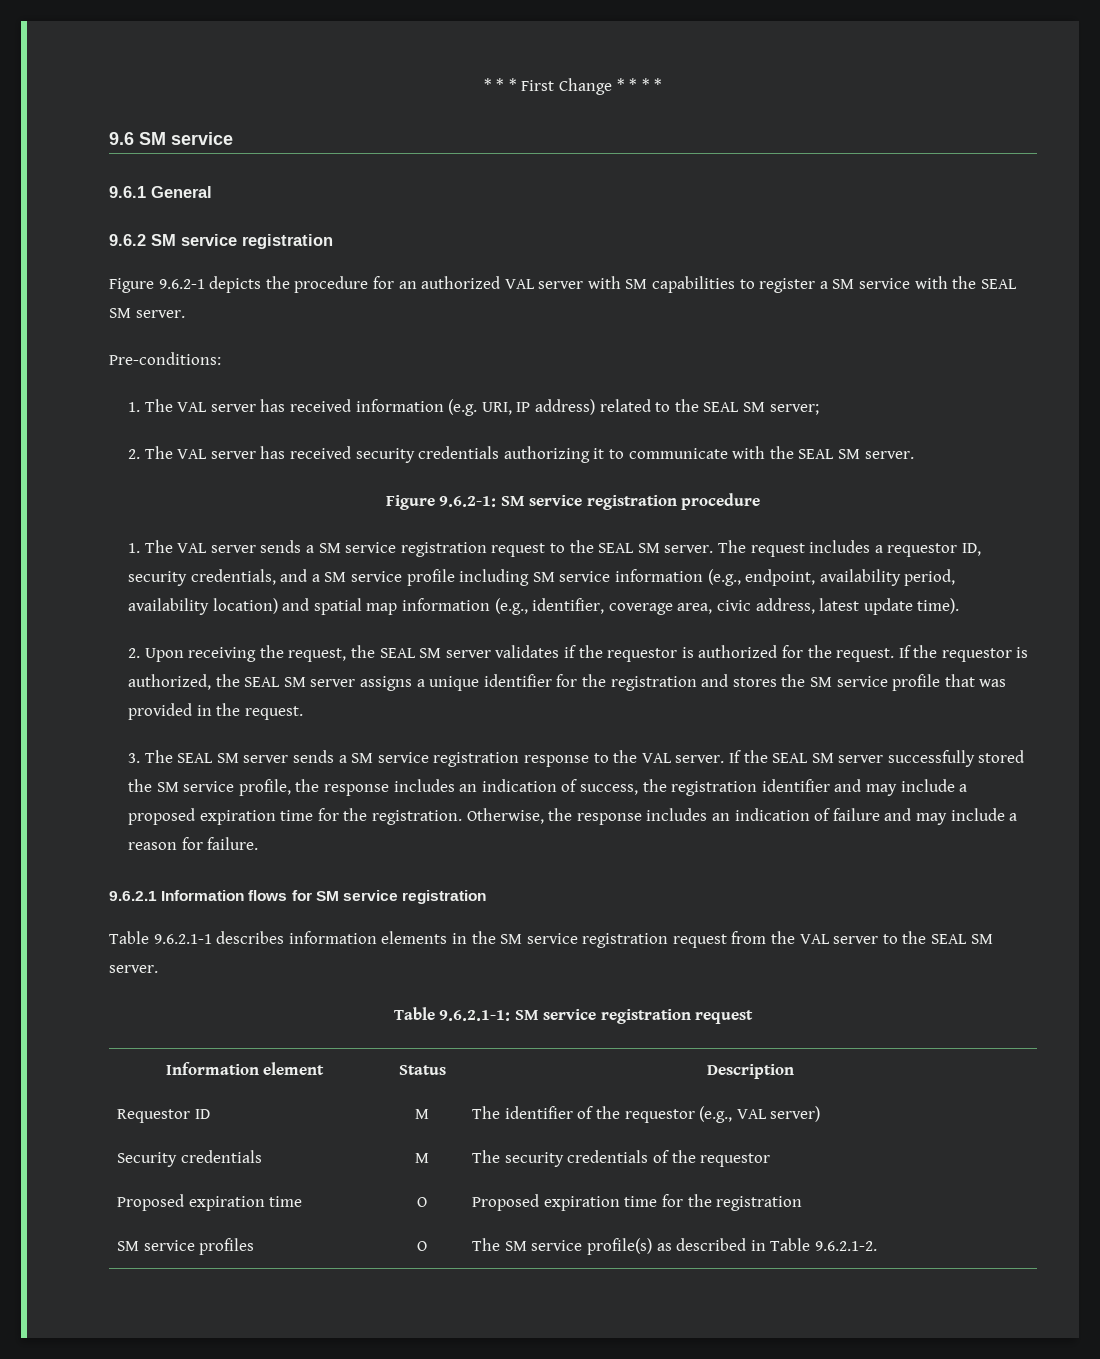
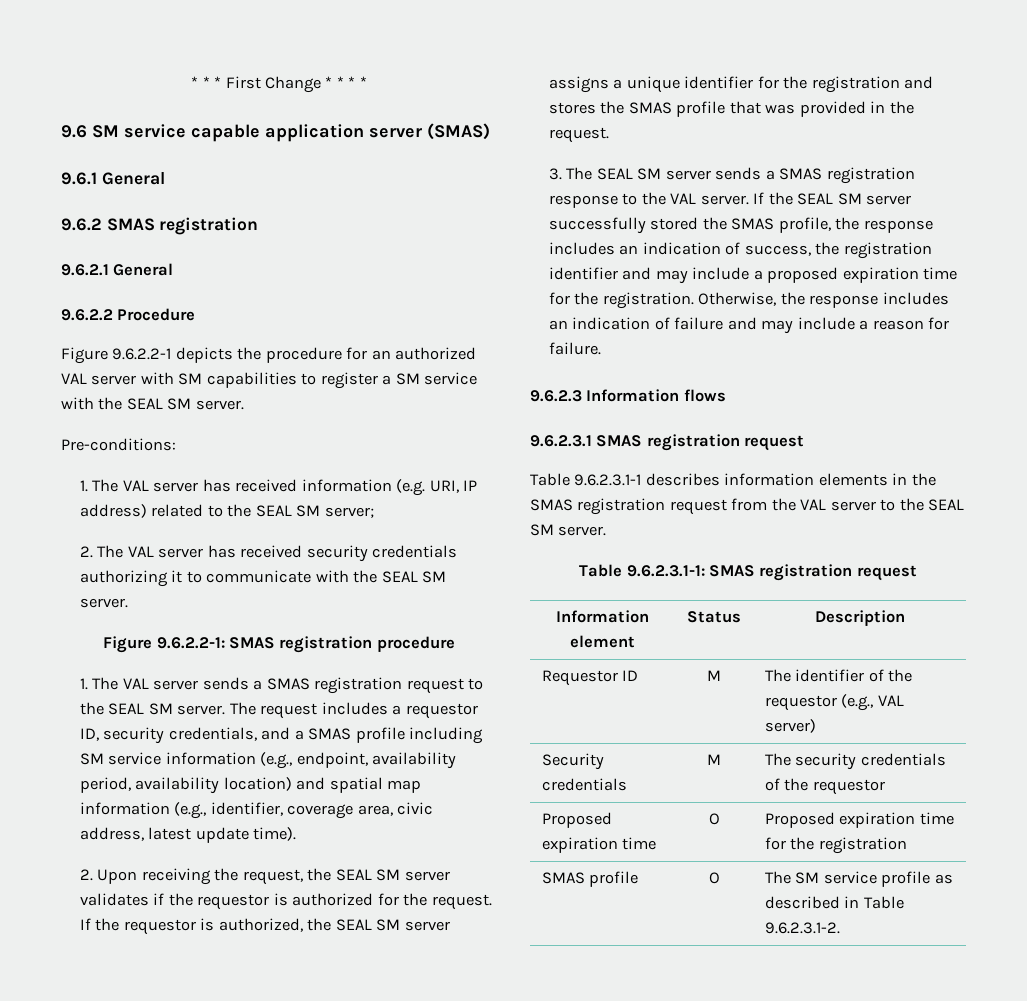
- 9.6 SM service
+ 9.6 SM service capable application server (SMAS)
- 9.6.2 SM service registration
- Figure 9.6.2-1 depicts the procedure for an authorized VAL server with SM capabilities to register a SM service with the SEAL SM server.
+ 9.6.2 SMAS registration
+ 9.6.2.1 General
+ 9.6.2.2 Procedure
+ Figure 9.6.2.2-1 depicts the procedure for an authorized VAL server with SM capabilities to register a SM service with the SEAL SM server.
- Figure 9.6.2-1: SM service registration procedure
+ Figure 9.6.2.2-1: SMAS registration procedure
- 1. The VAL server sends a SM service registration request to the SEAL SM server.
+ 1. The VAL server sends a SMAS registration request to the SEAL SM server.
- The request includes a requestor ID, security credentials, and a SM service profile including SM service information (e.g., endpoint, availability period, availability location) and spatial map information (e.g., identifier, coverage area, civic address, latest update time).
+ The request includes a requestor ID, security credentials, and a SMAS profile including SM service information (e.g., endpoint, availability period, availability location) and spatial map information (e.g., identifier, coverage area, civic address, latest update time).
- If the requestor is authorized, the SEAL SM server assigns a unique identifier for the registration and stores the SM service profile that was provided in the request.
+ If the requestor is authorized, the SEAL SM server assigns a unique identifier for the registration and stores the SMAS profile that was provided in the request.
- 3. The SEAL SM server sends a SM service registration response to the VAL server.
+ 3. The SEAL SM server sends a SMAS registration response to the VAL server.
- If the SEAL SM server successfully stored the SM service profile, the response includes an indication of success, the registration identifier and may include a proposed expiration time for the registration.
+ If the SEAL SM server successfully stored the SMAS profile, the response includes an indication of success, the registration identifier and may include a proposed expiration time for the registration.
- 9.6.2.1 Information flows for SM service registration
- Table 9.6.2.1-1 describes information elements in the SM service registration request from the VAL server to the SEAL SM server.
+ 9.6.2.3 Information flows
+ 9.6.2.3.1 SMAS registration request
+ Table 9.6.2.3.1-1 describes information elements in the SMAS registration request from the VAL server to the SEAL SM server.
- Table 9.6.2.1-1: SM service registration request
+ Table 9.6.2.3.1-1: SMAS registration request
- SM service profiles | O | The SM service profile(s) as described in Table 9.6.2.1-2.
+ SMAS profile | O | The SM service profile as described in Table 9.6.2.3.1-2.

